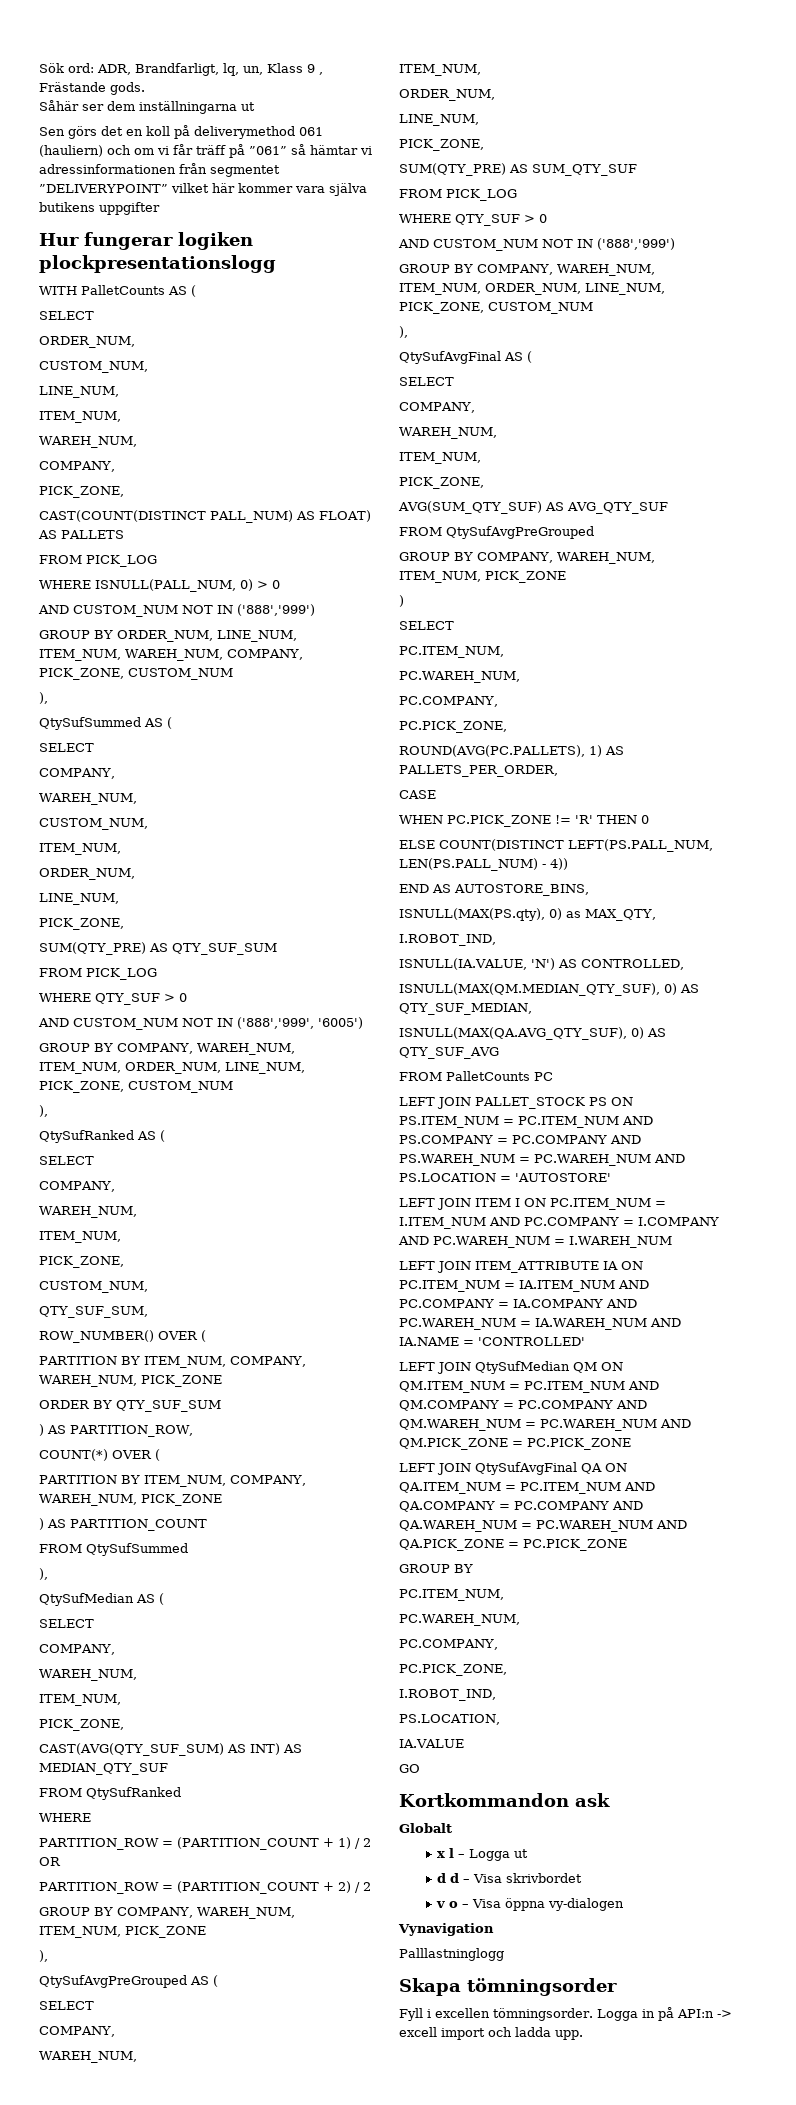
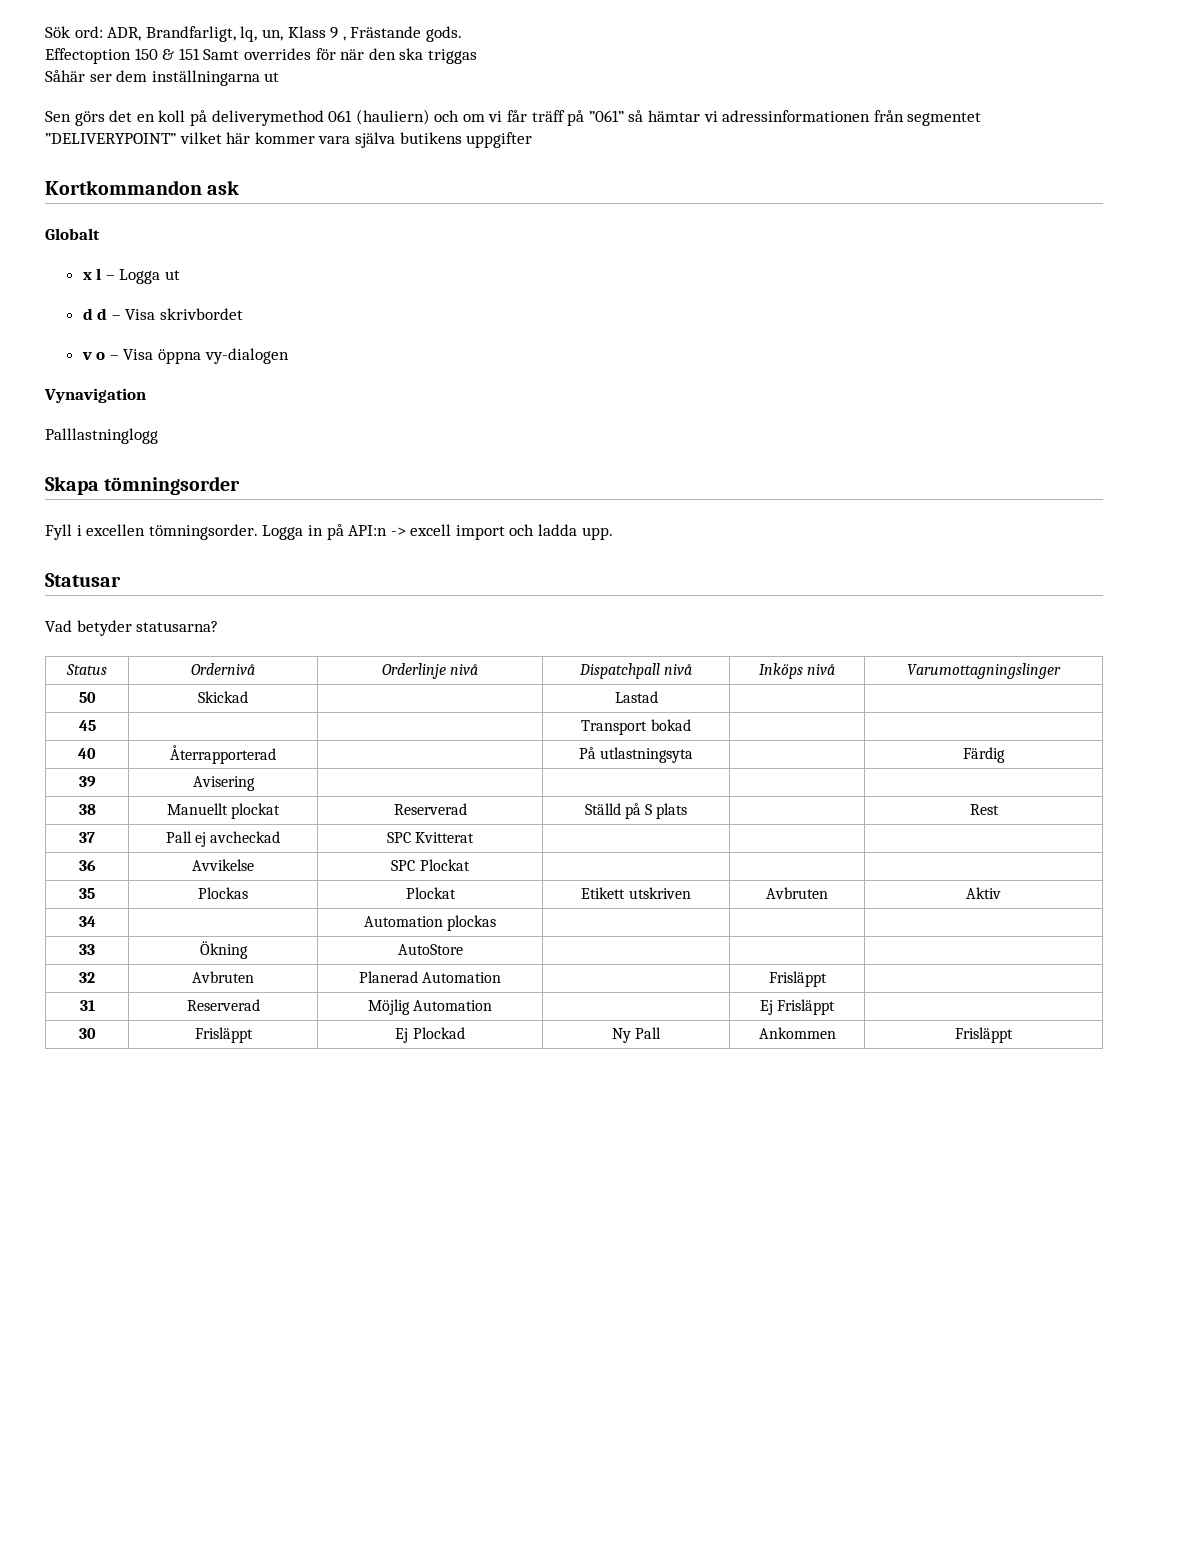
+ Effectoption 150 & 151 Samt overrides för när den ska triggas
- Hur fungerar logiken plockpresentationslogg
- WITH PalletCounts AS (
- SELECT
- ORDER_NUM,
- CUSTOM_NUM,
- LINE_NUM,
- ITEM_NUM,
- WAREH_NUM,
- COMPANY,
- PICK_ZONE,
- CAST(COUNT(DISTINCT PALL_NUM) AS FLOAT) AS PALLETS
- FROM PICK_LOG
- WHERE ISNULL(PALL_NUM, 0) > 0
- AND CUSTOM_NUM NOT IN ('888','999')
- GROUP BY ORDER_NUM, LINE_NUM, ITEM_NUM, WAREH_NUM, COMPANY, PICK_ZONE, CUSTOM_NUM
- ),
- QtySufSummed AS (
- SELECT
- COMPANY,
- WAREH_NUM,
- CUSTOM_NUM,
- ITEM_NUM,
- ORDER_NUM,
- LINE_NUM,
- PICK_ZONE,
- SUM(QTY_PRE) AS QTY_SUF_SUM
- FROM PICK_LOG
- WHERE QTY_SUF > 0
- AND CUSTOM_NUM NOT IN ('888','999', '6005')
- GROUP BY COMPANY, WAREH_NUM, ITEM_NUM, ORDER_NUM, LINE_NUM, PICK_ZONE, CUSTOM_NUM
- ),
- QtySufRanked AS (
- SELECT
- COMPANY,
- WAREH_NUM,
- ITEM_NUM,
- PICK_ZONE,
- CUSTOM_NUM,
- QTY_SUF_SUM,
- ROW_NUMBER() OVER (
- PARTITION BY ITEM_NUM, COMPANY, WAREH_NUM, PICK_ZONE
- ORDER BY QTY_SUF_SUM
- ) AS PARTITION_ROW,
- COUNT(*) OVER (
- PARTITION BY ITEM_NUM, COMPANY, WAREH_NUM, PICK_ZONE
- ) AS PARTITION_COUNT
- FROM QtySufSummed
- ),
- QtySufMedian AS (
- SELECT
- COMPANY,
- WAREH_NUM,
- ITEM_NUM,
- PICK_ZONE,
- CAST(AVG(QTY_SUF_SUM) AS INT) AS MEDIAN_QTY_SUF
- FROM QtySufRanked
- WHERE
- PARTITION_ROW = (PARTITION_COUNT + 1) / 2 OR
- PARTITION_ROW = (PARTITION_COUNT + 2) / 2
- GROUP BY COMPANY, WAREH_NUM, ITEM_NUM, PICK_ZONE
- ),
- QtySufAvgPreGrouped AS (
- SELECT
- COMPANY,
- WAREH_NUM,
- ITEM_NUM,
- ORDER_NUM,
- LINE_NUM,
- PICK_ZONE,
- SUM(QTY_PRE) AS SUM_QTY_SUF
- FROM PICK_LOG
- WHERE QTY_SUF > 0
- AND CUSTOM_NUM NOT IN ('888','999')
- GROUP BY COMPANY, WAREH_NUM, ITEM_NUM, ORDER_NUM, LINE_NUM, PICK_ZONE, CUSTOM_NUM
- ),
- QtySufAvgFinal AS (
- SELECT
- COMPANY,
- WAREH_NUM,
- ITEM_NUM,
- PICK_ZONE,
- AVG(SUM_QTY_SUF) AS AVG_QTY_SUF
- FROM QtySufAvgPreGrouped
- GROUP BY COMPANY, WAREH_NUM, ITEM_NUM, PICK_ZONE
- )
- SELECT
- PC.ITEM_NUM,
- PC.WAREH_NUM,
- PC.COMPANY,
- PC.PICK_ZONE,
- ROUND(AVG(PC.PALLETS), 1) AS PALLETS_PER_ORDER,
- CASE
- WHEN PC.PICK_ZONE != 'R' THEN 0
- ELSE COUNT(DISTINCT LEFT(PS.PALL_NUM, LEN(PS.PALL_NUM) - 4))
- END AS AUTOSTORE_BINS,
- ISNULL(MAX(PS.qty), 0) as MAX_QTY,
- I.ROBOT_IND,
- ISNULL(IA.VALUE, 'N') AS CONTROLLED,
- ISNULL(MAX(QM.MEDIAN_QTY_SUF), 0) AS QTY_SUF_MEDIAN,
- ISNULL(MAX(QA.AVG_QTY_SUF), 0) AS QTY_SUF_AVG
- FROM PalletCounts PC
- LEFT JOIN PALLET_STOCK PS ON PS.ITEM_NUM = PC.ITEM_NUM AND PS.COMPANY = PC.COMPANY AND PS.WAREH_NUM = PC.WAREH_NUM AND PS.LOCATION = 'AUTOSTORE'
- LEFT JOIN ITEM I ON PC.ITEM_NUM = I.ITEM_NUM AND PC.COMPANY = I.COMPANY AND PC.WAREH_NUM = I.WAREH_NUM
- LEFT JOIN ITEM_ATTRIBUTE IA ON PC.ITEM_NUM = IA.ITEM_NUM AND PC.COMPANY = IA.COMPANY AND PC.WAREH_NUM = IA.WAREH_NUM AND IA.NAME = 'CONTROLLED'
- LEFT JOIN QtySufMedian QM ON QM.ITEM_NUM = PC.ITEM_NUM AND QM.COMPANY = PC.COMPANY AND QM.WAREH_NUM = PC.WAREH_NUM AND QM.PICK_ZONE = PC.PICK_ZONE
- LEFT JOIN QtySufAvgFinal QA ON QA.ITEM_NUM = PC.ITEM_NUM AND QA.COMPANY = PC.COMPANY AND QA.WAREH_NUM = PC.WAREH_NUM AND QA.PICK_ZONE = PC.PICK_ZONE
- GROUP BY
- PC.ITEM_NUM,
- PC.WAREH_NUM,
- PC.COMPANY,
- PC.PICK_ZONE,
- I.ROBOT_IND,
- PS.LOCATION,
- IA.VALUE
- GO
+ Statusar
+ Vad betyder statusarna?
+ Status | Ordernivå | Orderlinje nivå | Dispatchpall nivå | Inköps nivå | Varumottagningslinger
+ 50 | Skickad | | Lastad | |
+ 45 | | | Transport bokad | |
+ 40 | Återrapporterad | | På utlastningsyta | | Färdig
+ 39 | Avisering | | | |
+ 38 | Manuellt plockat | Reserverad | Ställd på S plats | | Rest
+ 37 | Pall ej avcheckad | SPC Kvitterat | | |
+ 36 | Avvikelse | SPC Plockat | | |
+ 35 | Plockas | Plockat | Etikett utskriven | Avbruten | Aktiv
+ 34 | | Automation plockas | | |
+ 33 | Ökning | AutoStore | | |
+ 32 | Avbruten | Planerad Automation | | Frisläppt |
+ 31 | Reserverad | Möjlig Automation | | Ej Frisläppt |
+ 30 | Frisläppt | Ej Plockad | Ny Pall | Ankommen | Frisläppt

